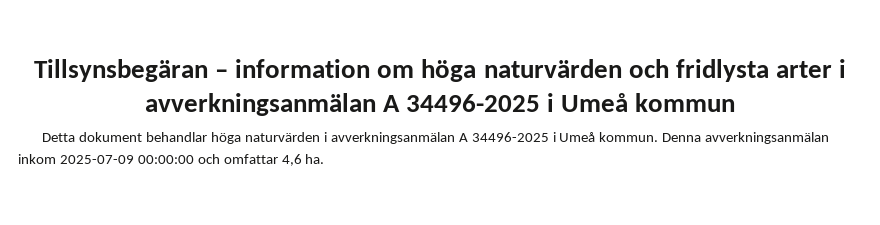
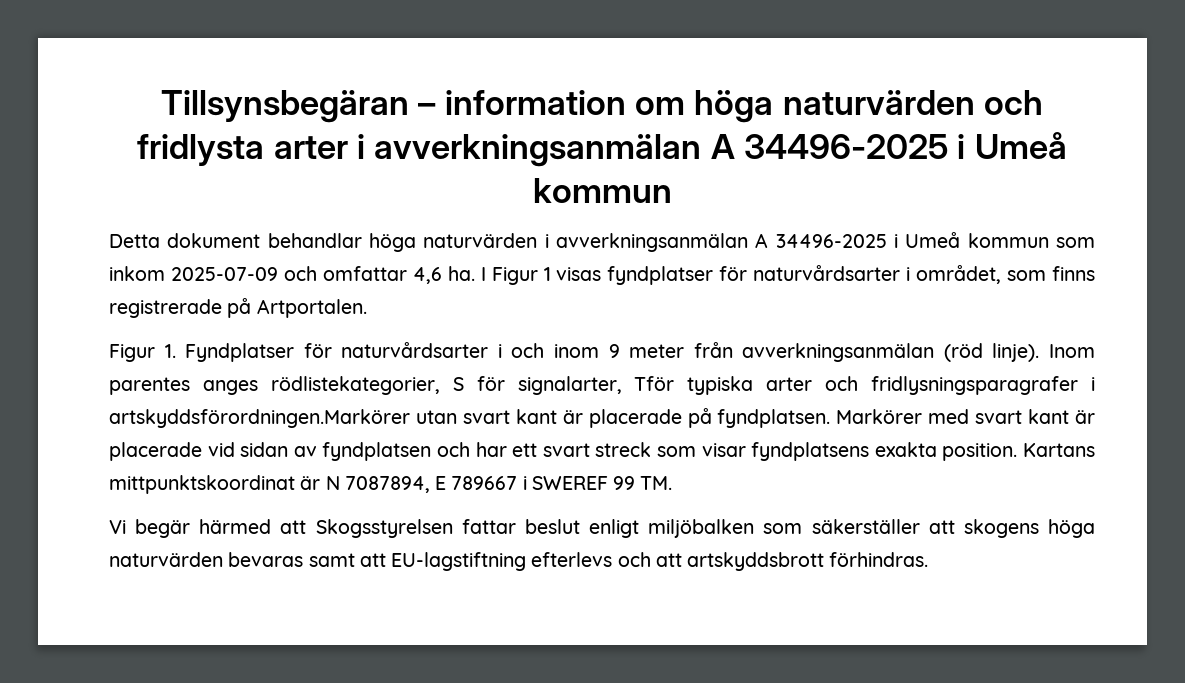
- Detta dokument behandlar höga naturvärden i avverkningsanmälan A 34496-2025 i Umeå kommun. Denna avverkningsanmälan inkom 2025-07-09 00:00:00 och omfattar 4,6 ha.
+ Detta dokument behandlar höga naturvärden i avverkningsanmälan A 34496-2025 i Umeå kommun som inkom 2025-07-09 och omfattar 4,6 ha.
+ I Figur 1 visas fyndplatser för naturvårdsarter i området, som finns registrerade på Artportalen.
+ Figur 1. Fyndplatser för naturvårdsarter i och inom 9 meter från avverkningsanmälan (röd linje). Inom parentes anges rödlistekategorier, S för signalarter, Tför typiska arter och fridlysningsparagrafer i artskyddsförordningen.Markörer utan svart kant är placerade på fyndplatsen. Markörer med svart kant är placerade vid sidan av fyndplatsen och har ett svart streck som visar fyndplatsens exakta position. Kartans mittpunktskoordinat är N 7087894, E 789667 i SWEREF 99 TM.
+ Vi begär härmed att Skogsstyrelsen fattar beslut enligt miljöbalken som säkerställer att skogens höga naturvärden bevaras samt att EU-lagstiftning efterlevs och att artskyddsbrott förhindras.

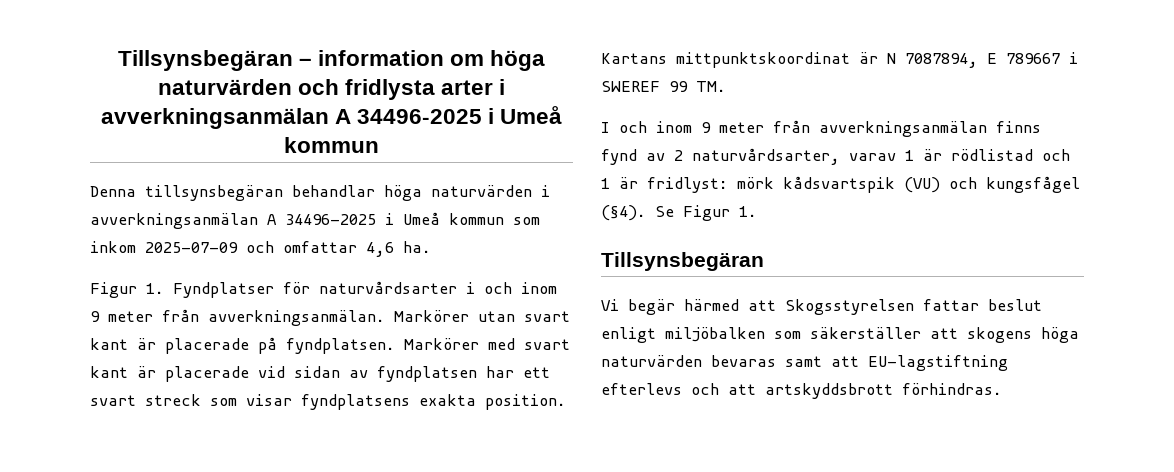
- Detta dokument behandlar höga naturvärden i avverkningsanmälan A 34496-2025 i Umeå kommun som inkom 2025-07-09 och omfattar 4,6 ha. I Figur 1 visas fyndplatser för naturvårdsarter i området, som finns registrerade på Artportalen.
+ Denna tillsynsbegäran behandlar höga naturvärden i avverkningsanmälan A 34496-2025 i Umeå kommun som inkom 2025-07-09 och omfattar 4,6 ha.
- Figur 1. Fyndplatser för naturvårdsarter i och inom 9 meter från avverkningsanmälan (röd linje). Inom parentes anges rödlistekategorier, S för signalarter, Tför typiska arter och fridlysningsparagrafer i artskyddsförordningen.Markörer utan svart kant är placerade på fyndplatsen.
+ Figur 1. Fyndplatser för naturvårdsarter i och inom 9 meter från avverkningsanmälan. Markörer utan svart kant är placerade på fyndplatsen.
- Markörer med svart kant är placerade vid sidan av fyndplatsen och har ett svart streck som visar fyndplatsens exakta position.
+ Markörer med svart kant är placerade vid sidan av fyndplatsen har ett svart streck som visar fyndplatsens exakta position.
+ I och inom 9 meter från avverkningsanmälan finns fynd av 2 naturvårdsarter, varav 1 är rödlistad och 1 är fridlyst: mörk kådsvartspik (VU) och kungsfågel (§4). Se Figur 1.
+ Tillsynsbegäran

